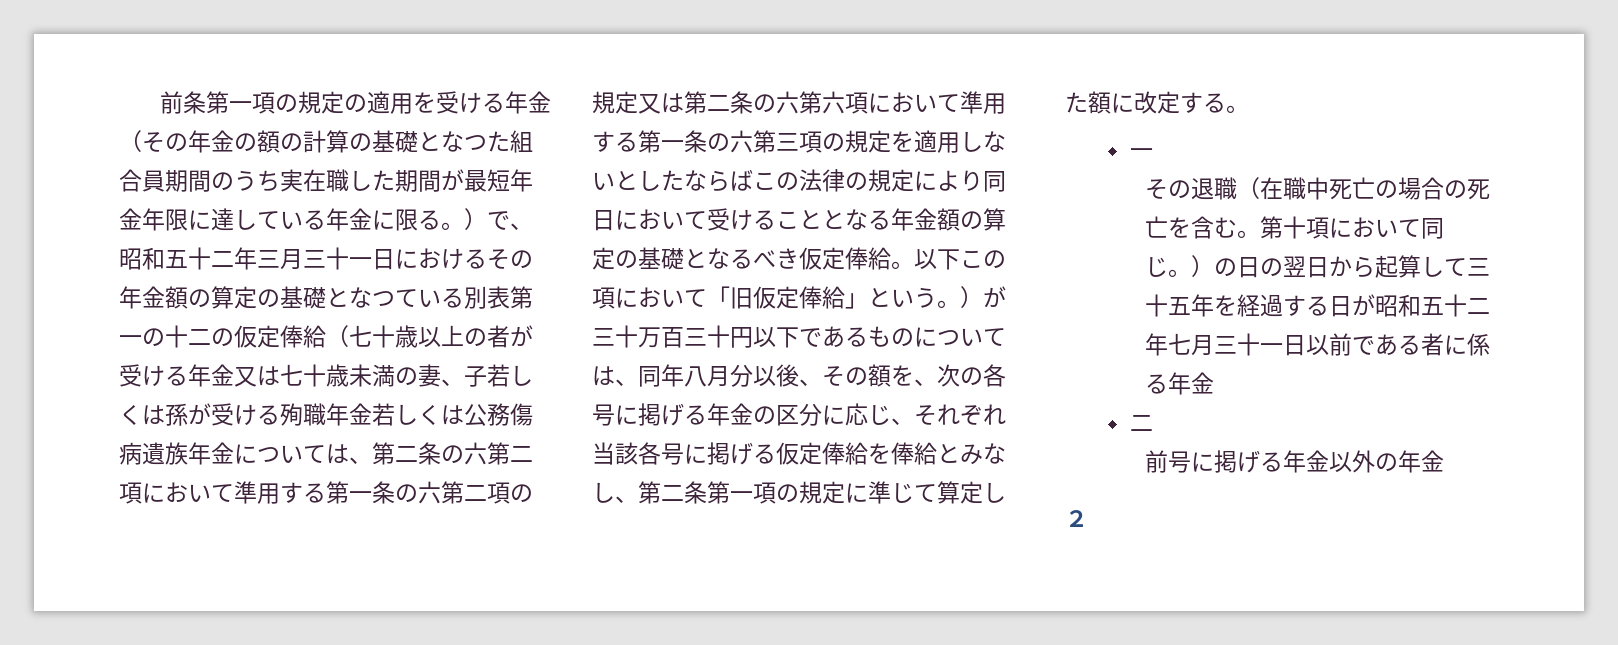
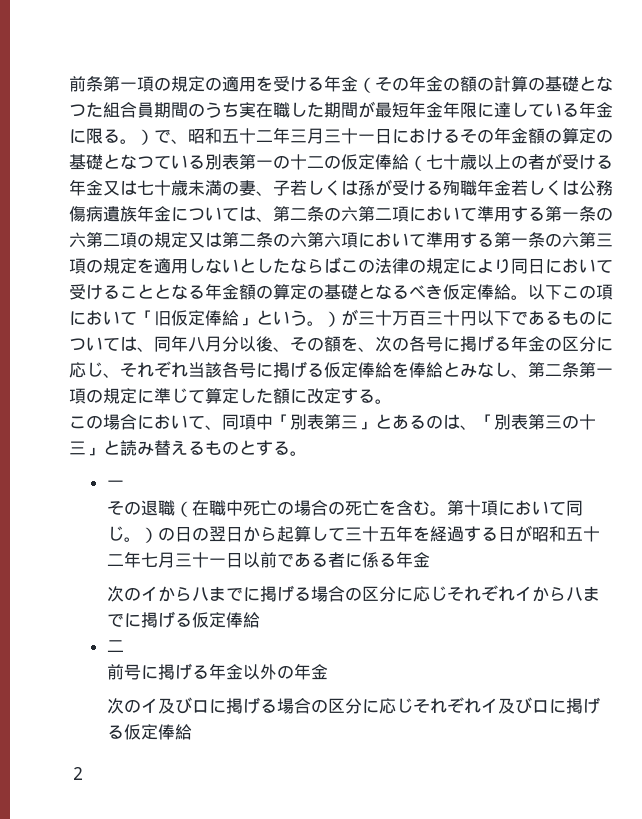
+ この場合において、同項中「別表第三」とあるのは、「別表第三の十三」と読み替えるものとする。
+ 次のイからハまでに掲げる場合の区分に応じそれぞれイからハまでに掲げる仮定俸給
+ 次のイ及びロに掲げる場合の区分に応じそれぞれイ及びロに掲げる仮定俸給

